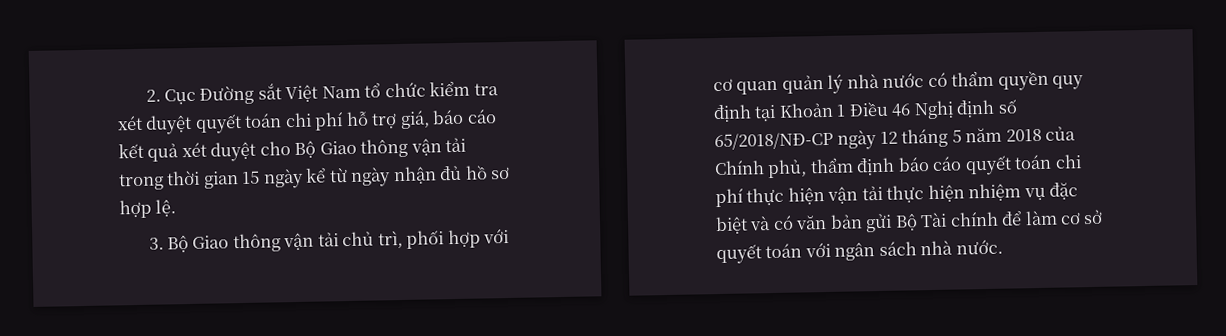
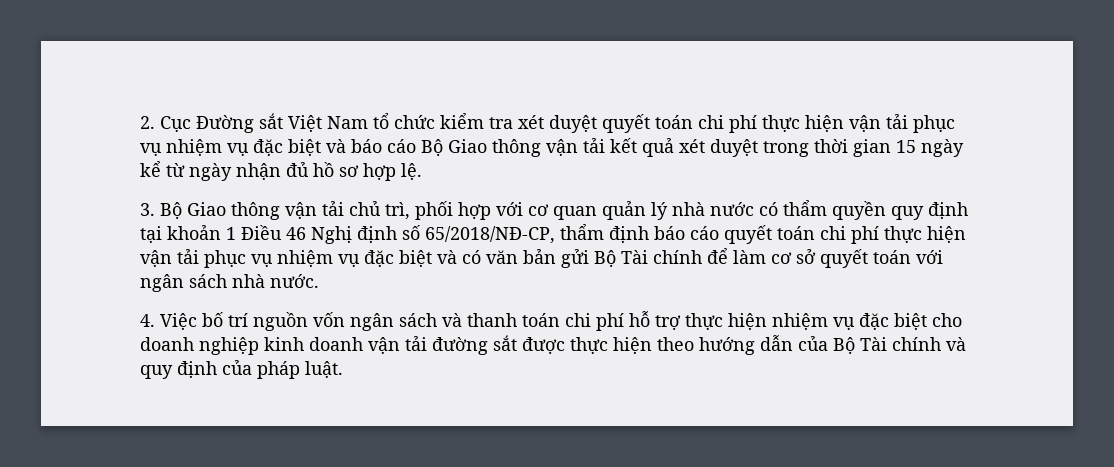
- 2. Cục Đường sắt Việt Nam tổ chức kiểm tra xét duyệt quyết toán chi phí hỗ trợ giá, báo cáo kết quả xét duyệt cho Bộ Giao thông vận tải trong thời gian 15 ngày kể từ ngày nhận đủ hồ sơ hợp lệ.
+ 2. Cục Đường sắt Việt Nam tổ chức kiểm tra xét duyệt quyết toán chi phí thực hiện vận tải phục vụ nhiệm vụ đặc biệt và báo cáo Bộ Giao thông vận tải kết quả xét duyệt trong thời gian 15 ngày kể từ ngày nhận đủ hồ sơ hợp lệ.
- 3. Bộ Giao thông vận tải chủ trì, phối hợp với cơ quan quản lý nhà nước có thẩm quyền quy định tại Khoản 1 Điều 46 Nghị định số 65/2018/NĐ-CP ngày 12 tháng 5 năm 2018 của Chính phủ, thẩm định báo cáo quyết toán chi phí thực hiện vận tải thực hiện nhiệm vụ đặc biệt và có văn bản gửi Bộ Tài chính để làm cơ sở quyết toán với ngân sách nhà nước.
+ 3. Bộ Giao thông vận tải chủ trì, phối hợp với cơ quan quản lý nhà nước có thẩm quyền quy định tại khoản 1 Điều 46 Nghị định số 65/2018/NĐ-CP, thẩm định báo cáo quyết toán chi phí thực hiện vận tải phục vụ nhiệm vụ đặc biệt và có văn bản gửi Bộ Tài chính để làm cơ sở quyết toán với ngân sách nhà nước.
+ 4. Việc bố trí nguồn vốn ngân sách và thanh toán chi phí hỗ trợ thực hiện nhiệm vụ đặc biệt cho doanh nghiệp kinh doanh vận tải đường sắt được thực hiện theo hướng dẫn của Bộ Tài chính và quy định của pháp luật.

